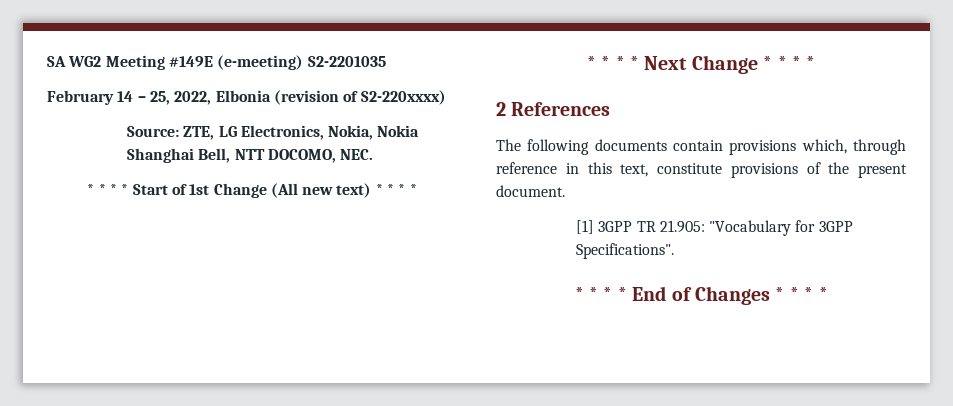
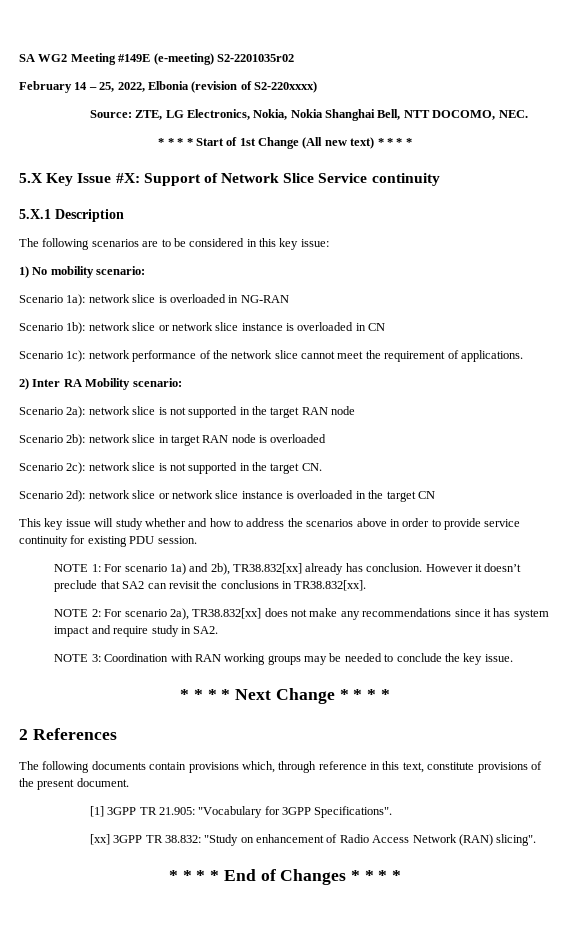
- SA WG2 Meeting #149E (e-meeting) S2-2201035
+ SA WG2 Meeting #149E (e-meeting) S2-2201035r02
+ 5.X Key Issue #X: Support of Network Slice Service continuity
+ 5.X.1 Description
+ The following scenarios are to be considered in this key issue:
+ 1) No mobility scenario:
+ Scenario 1a): network slice is overloaded in NG-RAN
+ Scenario 1b): network slice or network slice instance is overloaded in CN
+ Scenario 1c): network performance of the network slice cannot meet the requirement of applications.
+ 2) Inter RA Mobility scenario:
+ Scenario 2a): network slice is not supported in the target RAN node
+ Scenario 2b): network slice in target RAN node is overloaded
+ Scenario 2c): network slice is not supported in the target CN.
+ Scenario 2d): network slice or network slice instance is overloaded in the target CN
+ This key issue will study whether and how to address the scenarios above in order to provide service continuity for existing PDU session.
+ NOTE 1: For scenario 1a) and 2b), TR38.832[xx] already has conclusion. However it doesn’t preclude that SA2 can revisit the conclusions in TR38.832[xx].
+ NOTE 2: For scenario 2a), TR38.832[xx] does not make any recommendations since it has system impact and require study in SA2.
+ NOTE 3: Coordination with RAN working groups may be needed to conclude the key issue.
+ [xx] 3GPP TR 38.832: "Study on enhancement of Radio Access Network (RAN) slicing".

